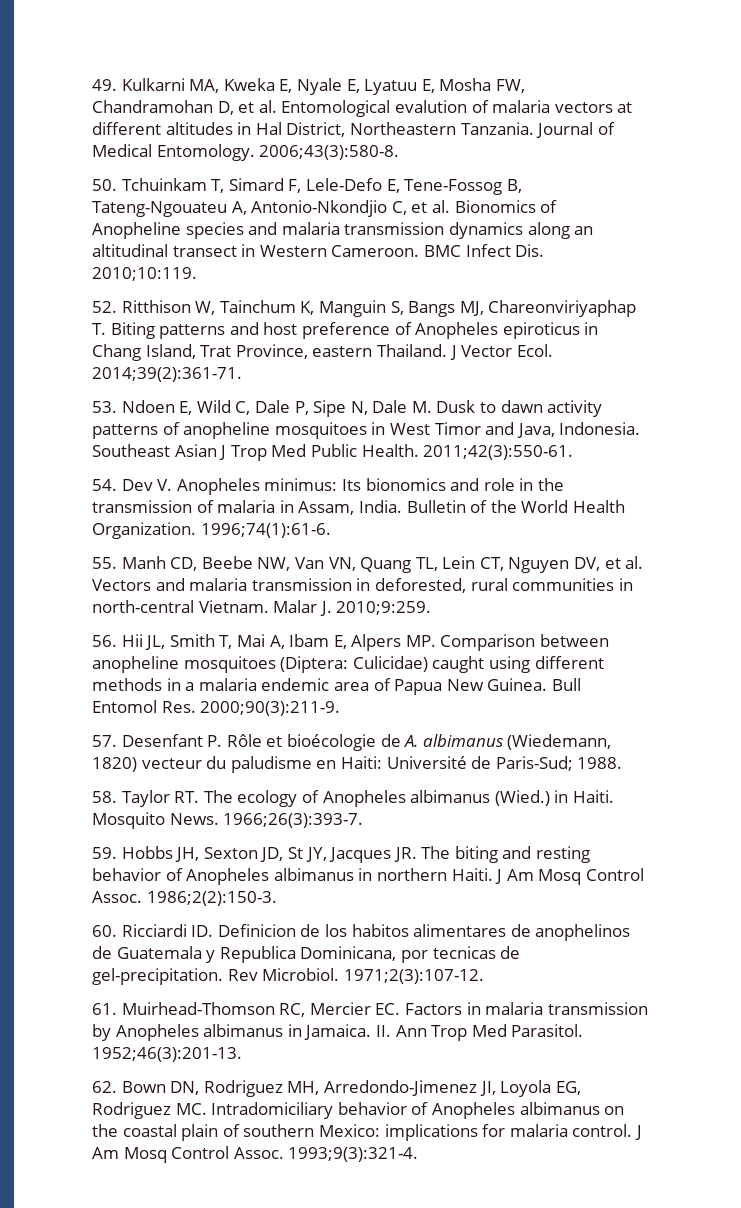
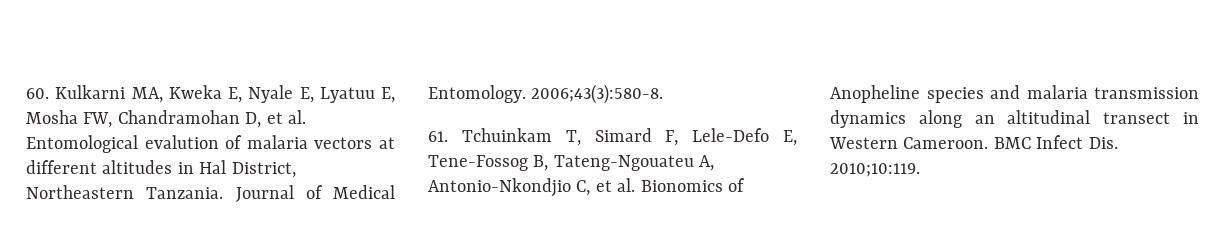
- 49. Kulkarni MA, Kweka E, Nyale E, Lyatuu E, Mosha FW, Chandramohan D, et al. Entomological evalution of malaria vectors at different altitudes in Hal District, Northeastern Tanzania.
+ 60. Kulkarni MA, Kweka E, Nyale E, Lyatuu E, Mosha FW, Chandramohan D, et al. Entomological evalution of malaria vectors at different altitudes in Hal District, Northeastern Tanzania.
- 50. Tchuinkam T, Simard F, Lele-Defo E, Tene-Fossog B, Tateng-Ngouateu A, Antonio-Nkondjio C, et al. Bionomics of Anopheline species and malaria transmission dynamics along an altitudinal transect in Western Cameroon.
+ 61. Tchuinkam T, Simard F, Lele-Defo E, Tene-Fossog B, Tateng-Ngouateu A, Antonio-Nkondjio C, et al. Bionomics of Anopheline species and malaria transmission dynamics along an altitudinal transect in Western Cameroon.
- 52. Ritthison W, Tainchum K, Manguin S, Bangs MJ, Chareonviriyaphap T. Biting patterns and host preference of Anopheles epiroticus in Chang Island, Trat Province, eastern Thailand. J Vector Ecol. 2014;39(2):361-71.
- 53. Ndoen E, Wild C, Dale P, Sipe N, Dale M. Dusk to dawn activity patterns of anopheline mosquitoes in West Timor and Java, Indonesia. Southeast Asian J Trop Med Public Health. 2011;42(3):550-61.
- 54. Dev V. Anopheles minimus: Its bionomics and role in the transmission of malaria in Assam, India. Bulletin of the World Health Organization. 1996;74(1):61-6.
- 55. Manh CD, Beebe NW, Van VN, Quang TL, Lein CT, Nguyen DV, et al. Vectors and malaria transmission in deforested, rural communities in north-central Vietnam. Malar J. 2010;9:259.
- 56. Hii JL, Smith T, Mai A, Ibam E, Alpers MP. Comparison between anopheline mosquitoes (Diptera: Culicidae) caught using different methods in a malaria endemic area of Papua New Guinea. Bull Entomol Res. 2000;90(3):211-9.
- 57. Desenfant P. Rôle et bioécologie de A. albimanus (Wiedemann, 1820) vecteur du paludisme en Haiti: Université de Paris-Sud; 1988.
- 58. Taylor RT. The ecology of Anopheles albimanus (Wied.) in Haiti. Mosquito News. 1966;26(3):393-7.
- 59. Hobbs JH, Sexton JD, St JY, Jacques JR. The biting and resting behavior of Anopheles albimanus in northern Haiti. J Am Mosq Control Assoc. 1986;2(2):150-3.
- 60. Ricciardi ID. Definicion de los habitos alimentares de anophelinos de Guatemala y Republica Dominicana, por tecnicas de gel-precipitation. Rev Microbiol. 1971;2(3):107-12.
- 61. Muirhead-Thomson RC, Mercier EC. Factors in malaria transmission by Anopheles albimanus in Jamaica. II. Ann Trop Med Parasitol. 1952;46(3):201-13.
- 62. Bown DN, Rodriguez MH, Arredondo-Jimenez JI, Loyola EG, Rodriguez MC. Intradomiciliary behavior of Anopheles albimanus on the coastal plain of southern Mexico: implications for malaria control. J Am Mosq Control Assoc. 1993;9(3):321-4.

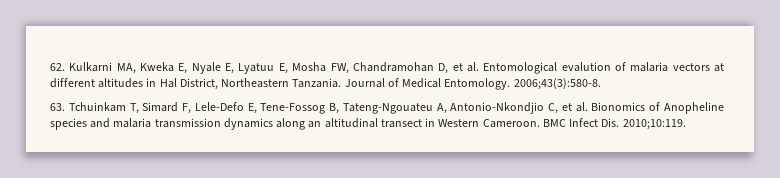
- 60. Kulkarni MA, Kweka E, Nyale E, Lyatuu E, Mosha FW, Chandramohan D, et al. Entomological evalution of malaria vectors at different altitudes in Hal District, Northeastern Tanzania.
+ 62. Kulkarni MA, Kweka E, Nyale E, Lyatuu E, Mosha FW, Chandramohan D, et al. Entomological evalution of malaria vectors at different altitudes in Hal District, Northeastern Tanzania.
- 61. Tchuinkam T, Simard F, Lele-Defo E, Tene-Fossog B, Tateng-Ngouateu A, Antonio-Nkondjio C, et al. Bionomics of Anopheline species and malaria transmission dynamics along an altitudinal transect in Western Cameroon.
+ 63. Tchuinkam T, Simard F, Lele-Defo E, Tene-Fossog B, Tateng-Ngouateu A, Antonio-Nkondjio C, et al. Bionomics of Anopheline species and malaria transmission dynamics along an altitudinal transect in Western Cameroon.

